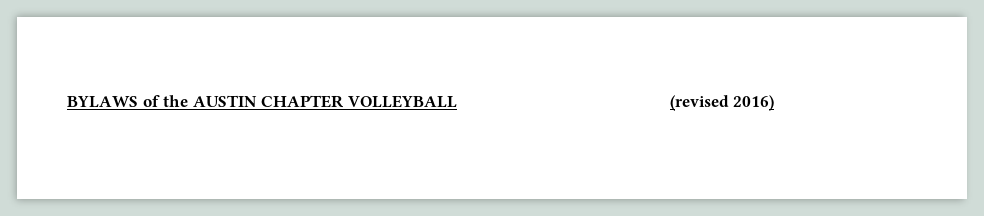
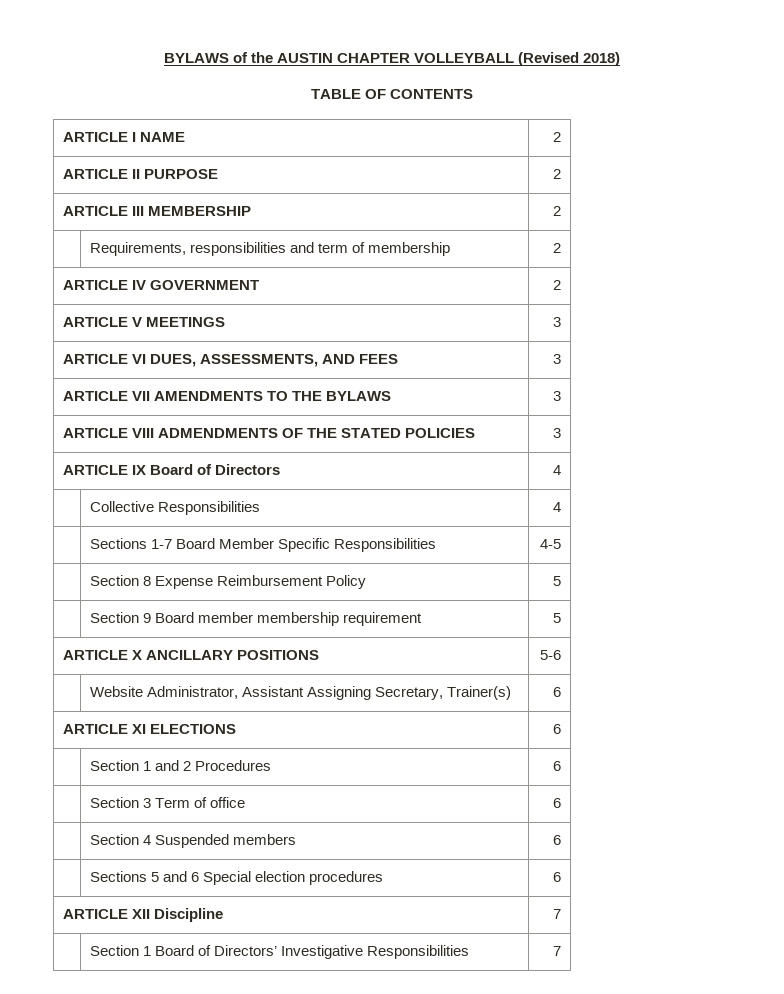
- BYLAWS of the AUSTIN CHAPTER VOLLEYBALL (revised 2016)
+ BYLAWS of the AUSTIN CHAPTER VOLLEYBALL (Revised 2018)
+ TABLE OF CONTENTS
+ ARTICLE I NAME | 2
+ ARTICLE II PURPOSE | 2
+ ARTICLE III MEMBERSHIP | 2
+ | Requirements, responsibilities and term of membership | 2
+ ARTICLE IV GOVERNMENT | 2
+ ARTICLE V MEETINGS | 3
+ ARTICLE VI DUES, ASSESSMENTS, AND FEES | 3
+ ARTICLE VII AMENDMENTS TO THE BYLAWS | 3
+ ARTICLE VIII ADMENDMENTS OF THE STATED POLICIES | 3
+ ARTICLE IX Board of Directors | 4
+ | Collective Responsibilities | 4
+ | Sections 1-7 Board Member Specific Responsibilities | 4-5
+ | Section 8 Expense Reimbursement Policy | 5
+ | Section 9 Board member membership requirement | 5
+ ARTICLE X ANCILLARY POSITIONS | 5-6
+ | Website Administrator, Assistant Assigning Secretary, Trainer(s) | 6
+ ARTICLE XI ELECTIONS | 6
+ | Section 1 and 2 Procedures | 6
+ | Section 3 Term of office | 6
+ | Section 4 Suspended members | 6
+ | Sections 5 and 6 Special election procedures | 6
+ ARTICLE XII Discipline | 7
+ | Section 1 Board of Directors’ Investigative Responsibilities | 7

